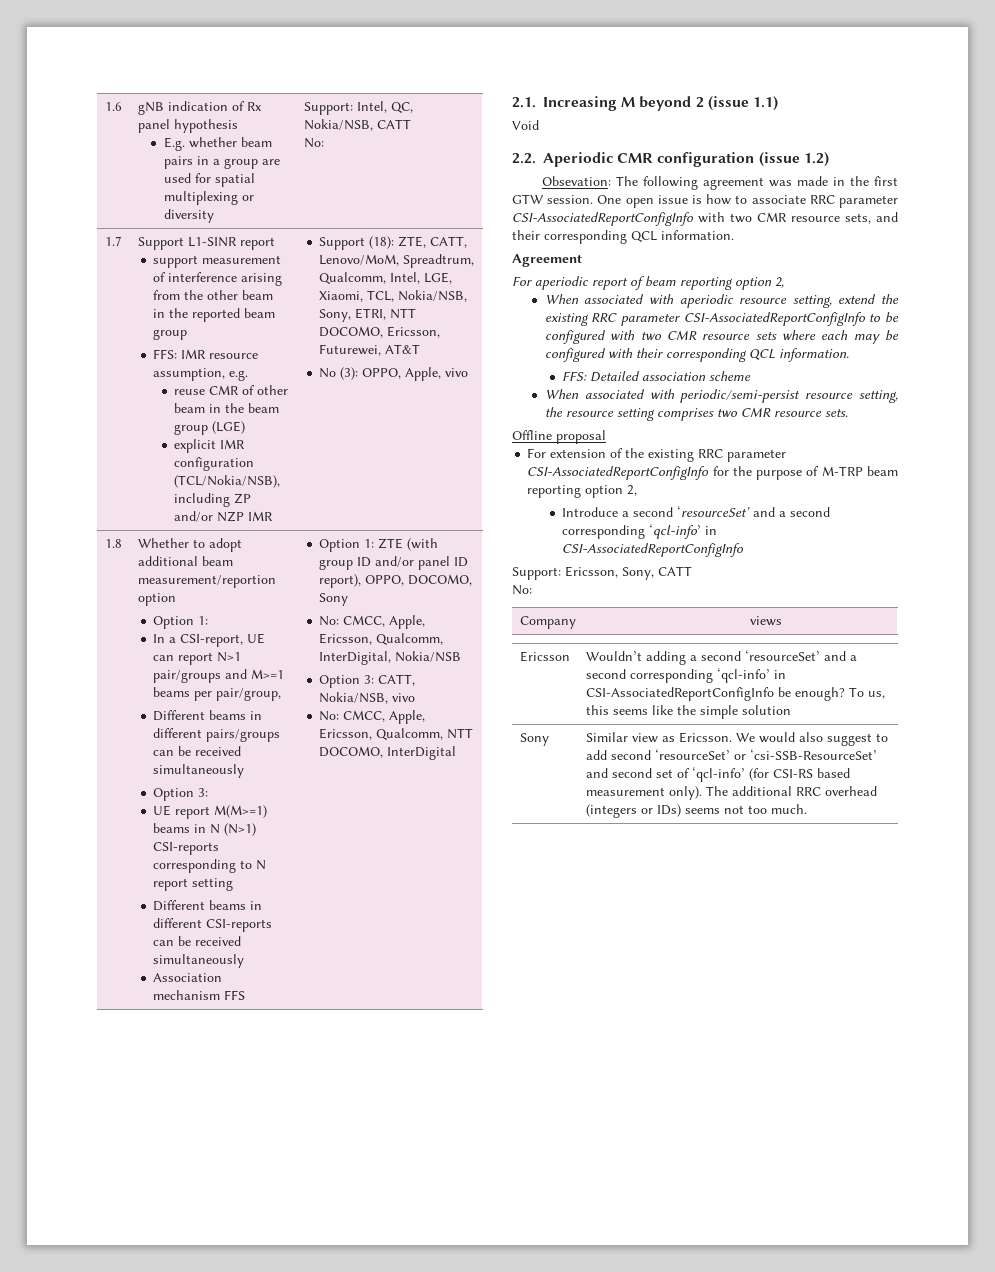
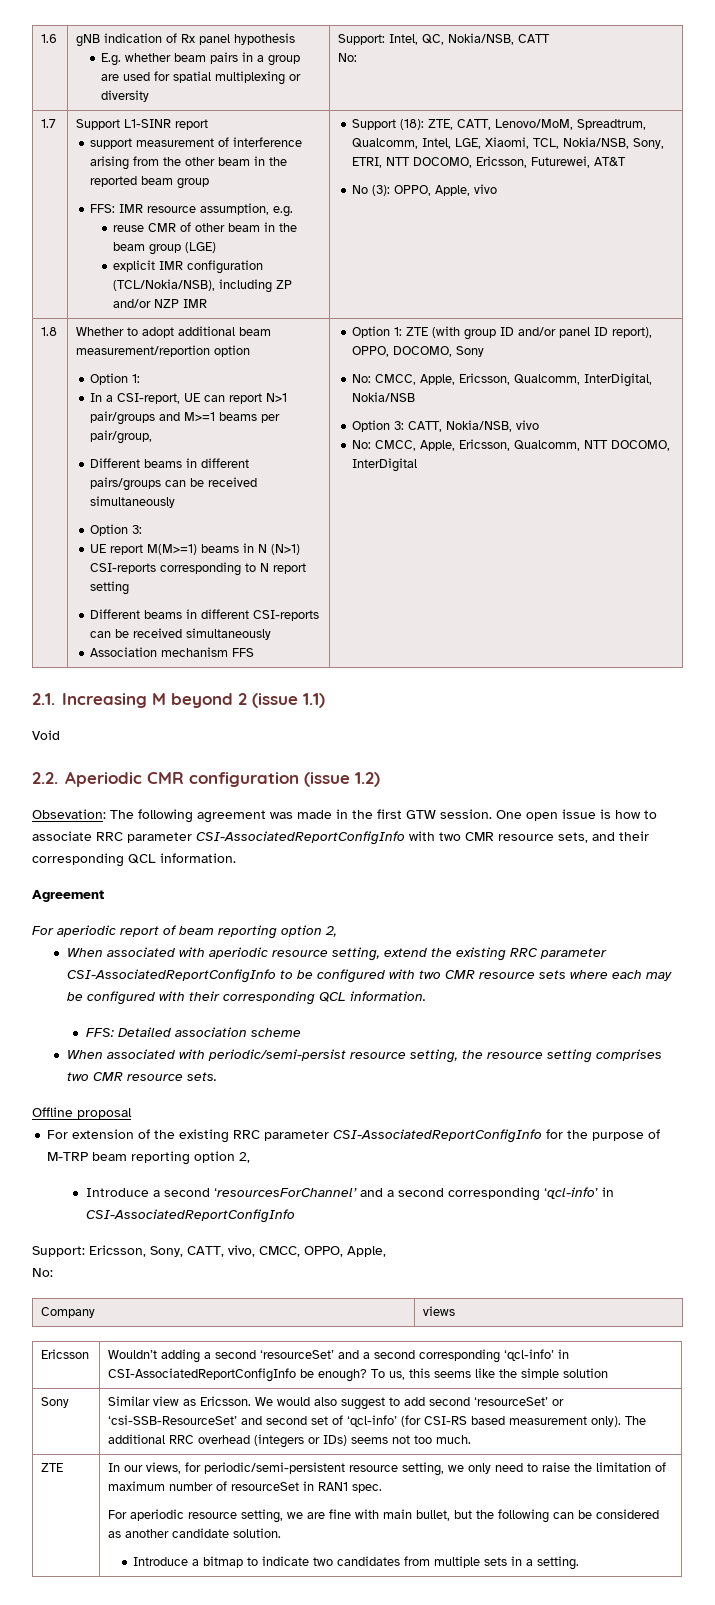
- Introduce a second ‘resourceSet’ and a second corresponding ‘qcl-info’ in CSI-AssociatedReportConfigInfo
+ Introduce a second ‘resourcesForChannel’ and a second corresponding ‘qcl-info’ in CSI-AssociatedReportConfigInfo
- Support: Ericsson, Sony, CATT
+ Support: Ericsson, Sony, CATT, vivo, CMCC, OPPO, Apple,
+ ZTE | In our views, for periodic/semi-persistent resource setting, we only need to raise the limitation of maximum number of resourceSet in RAN1 spec.
+ For aperiodic resource setting, we are fine with main bullet, but the following can be considered as another candidate solution.
+ Introduce a bitmap to indicate two candidates from multiple sets in a setting.

